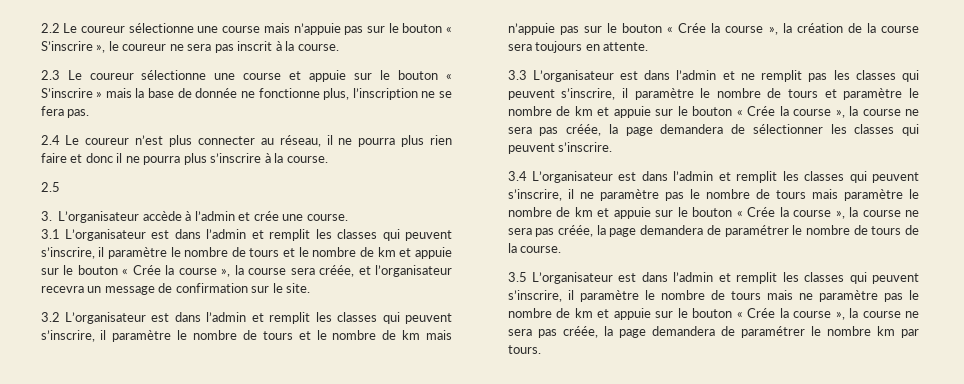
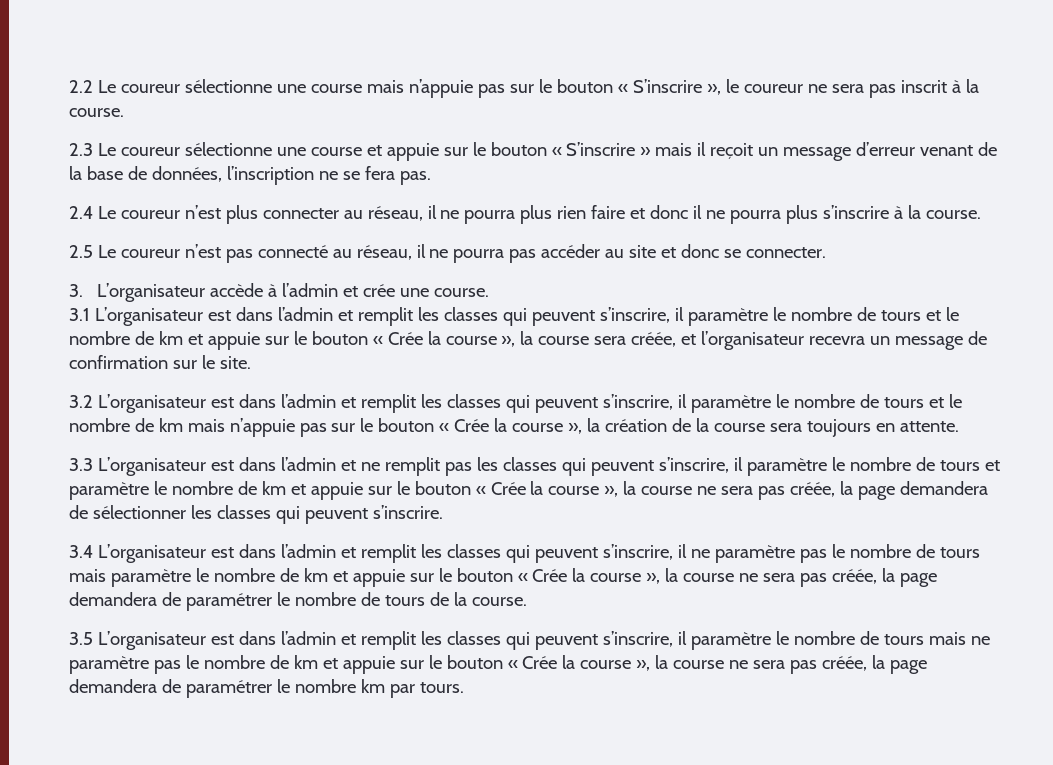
- 2.3 Le coureur sélectionne une course et appuie sur le bouton « S’inscrire » mais la base de donnée ne fonctionne plus, l’inscription ne se fera pas.
+ 2.3 Le coureur sélectionne une course et appuie sur le bouton « S’inscrire » mais il reçoit un message d’erreur venant de la base de données, l’inscription ne se fera pas.
- 2.5
+ 2.5 Le coureur n’est pas connecté au réseau, il ne pourra pas accéder au site et donc se connecter.

